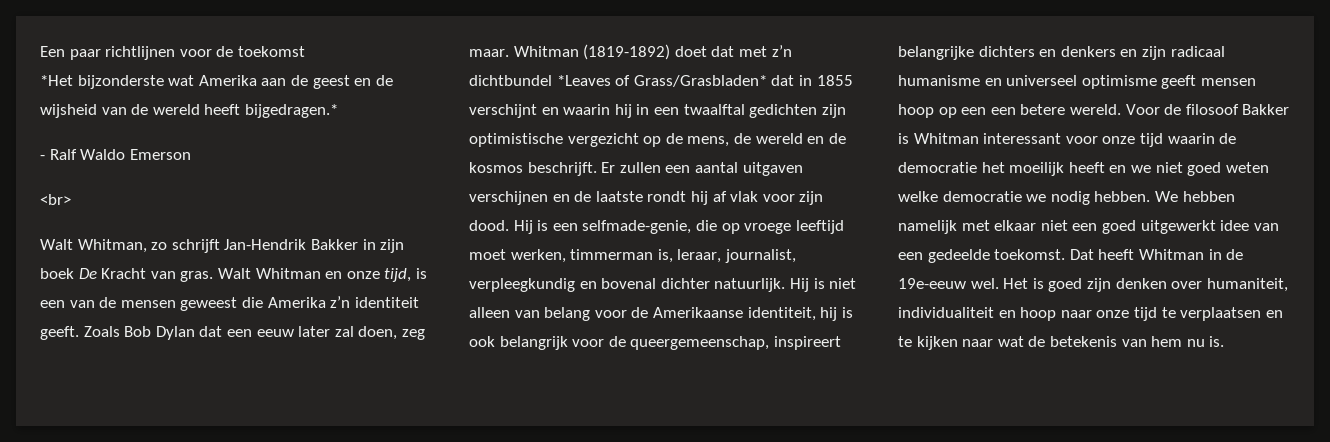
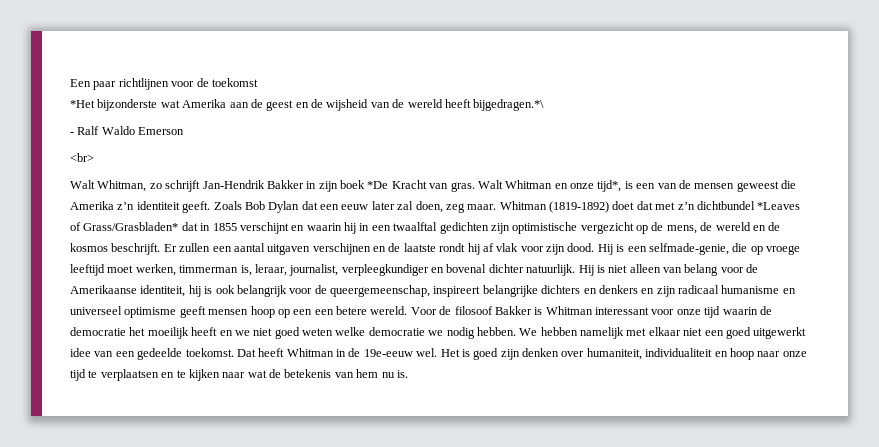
- *Het bijzonderste wat Amerika aan de geest en de wijsheid van de wereld heeft bijgedragen.*
+ *Het bijzonderste wat Amerika aan de geest en de wijsheid van de wereld heeft bijgedragen.*\
- Walt Whitman, zo schrijft Jan-Hendrik Bakker in zijn boek De Kracht van gras.
+ Walt Whitman, zo schrijft Jan-Hendrik Bakker in zijn boek *De Kracht van gras.
- Walt Whitman en onze tijd, is een van de mensen geweest die Amerika z’n identiteit geeft.
+ Walt Whitman en onze tijd*, is een van de mensen geweest die Amerika z’n identiteit geeft.
- Hij is een selfmade-genie, die op vroege leeftijd moet werken, timmerman is, leraar, journalist, verpleegkundig en bovenal dichter natuurlijk.
+ Hij is een selfmade-genie, die op vroege leeftijd moet werken, timmerman is, leraar, journalist, verpleegkundiger en bovenal dichter natuurlijk.

